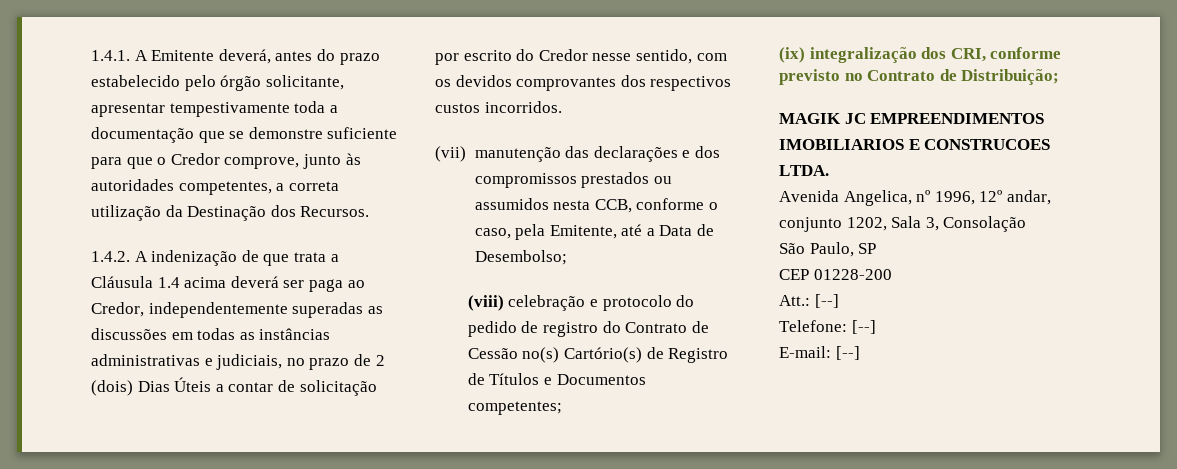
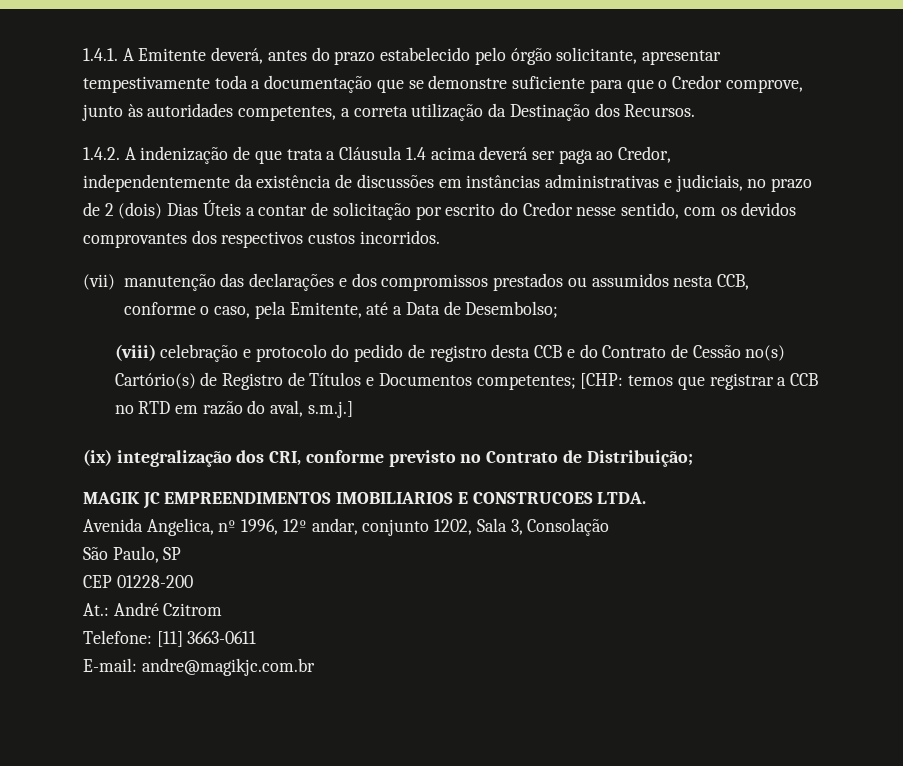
- 1.4.2. A indenização de que trata a Cláusula 1.4 acima deverá ser paga ao Credor, independentemente superadas as discussões em todas as instâncias administrativas e judiciais, no prazo de 2 (dois) Dias Úteis a contar de solicitação por escrito do Credor nesse sentido, com os devidos comprovantes dos respectivos custos incorridos.
+ 1.4.2. A indenização de que trata a Cláusula 1.4 acima deverá ser paga ao Credor, independentemente da existência de discussões em instâncias administrativas e judiciais, no prazo de 2 (dois) Dias Úteis a contar de solicitação por escrito do Credor nesse sentido, com os devidos comprovantes dos respectivos custos incorridos.
- (viii) celebração e protocolo do pedido de registro do Contrato de Cessão no(s) Cartório(s) de Registro de Títulos e Documentos competentes;
+ (viii) celebração e protocolo do pedido de registro desta CCB e do Contrato de Cessão no(s) Cartório(s) de Registro de Títulos e Documentos competentes; [CHP: temos que registrar a CCB no RTD em razão do aval, s.m.j.]
- Att.: [--]
+ At.: André Czitrom
- Telefone: [--]
+ Telefone: [11] 3663-0611
- E-mail: [--]
+ E-mail: andre@magikjc.com.br

